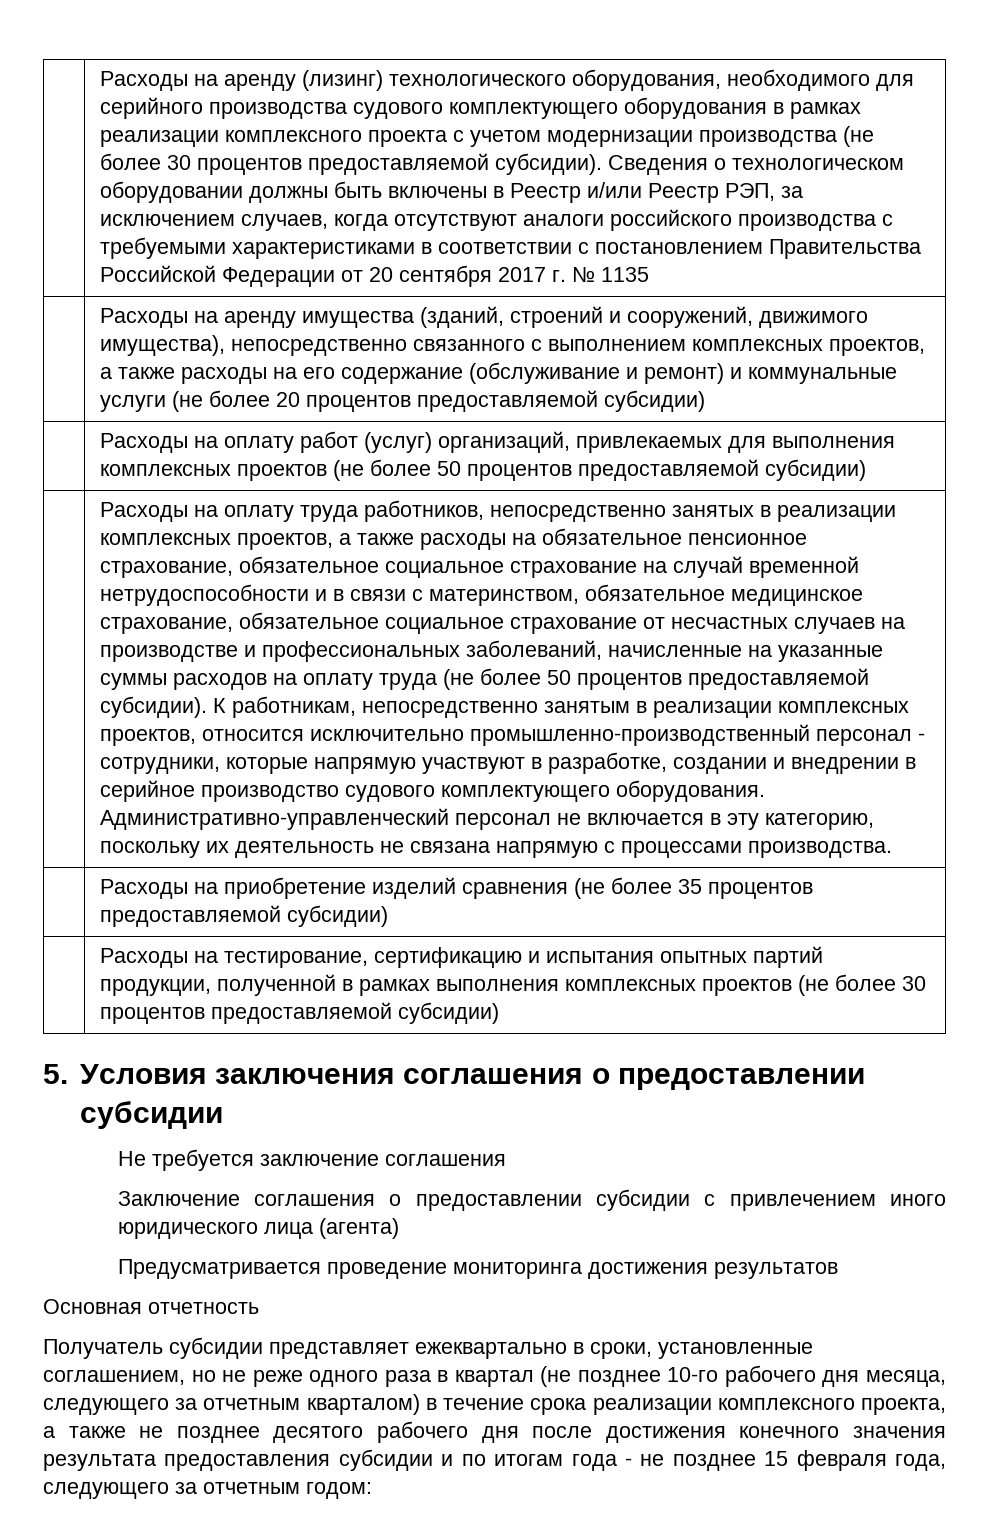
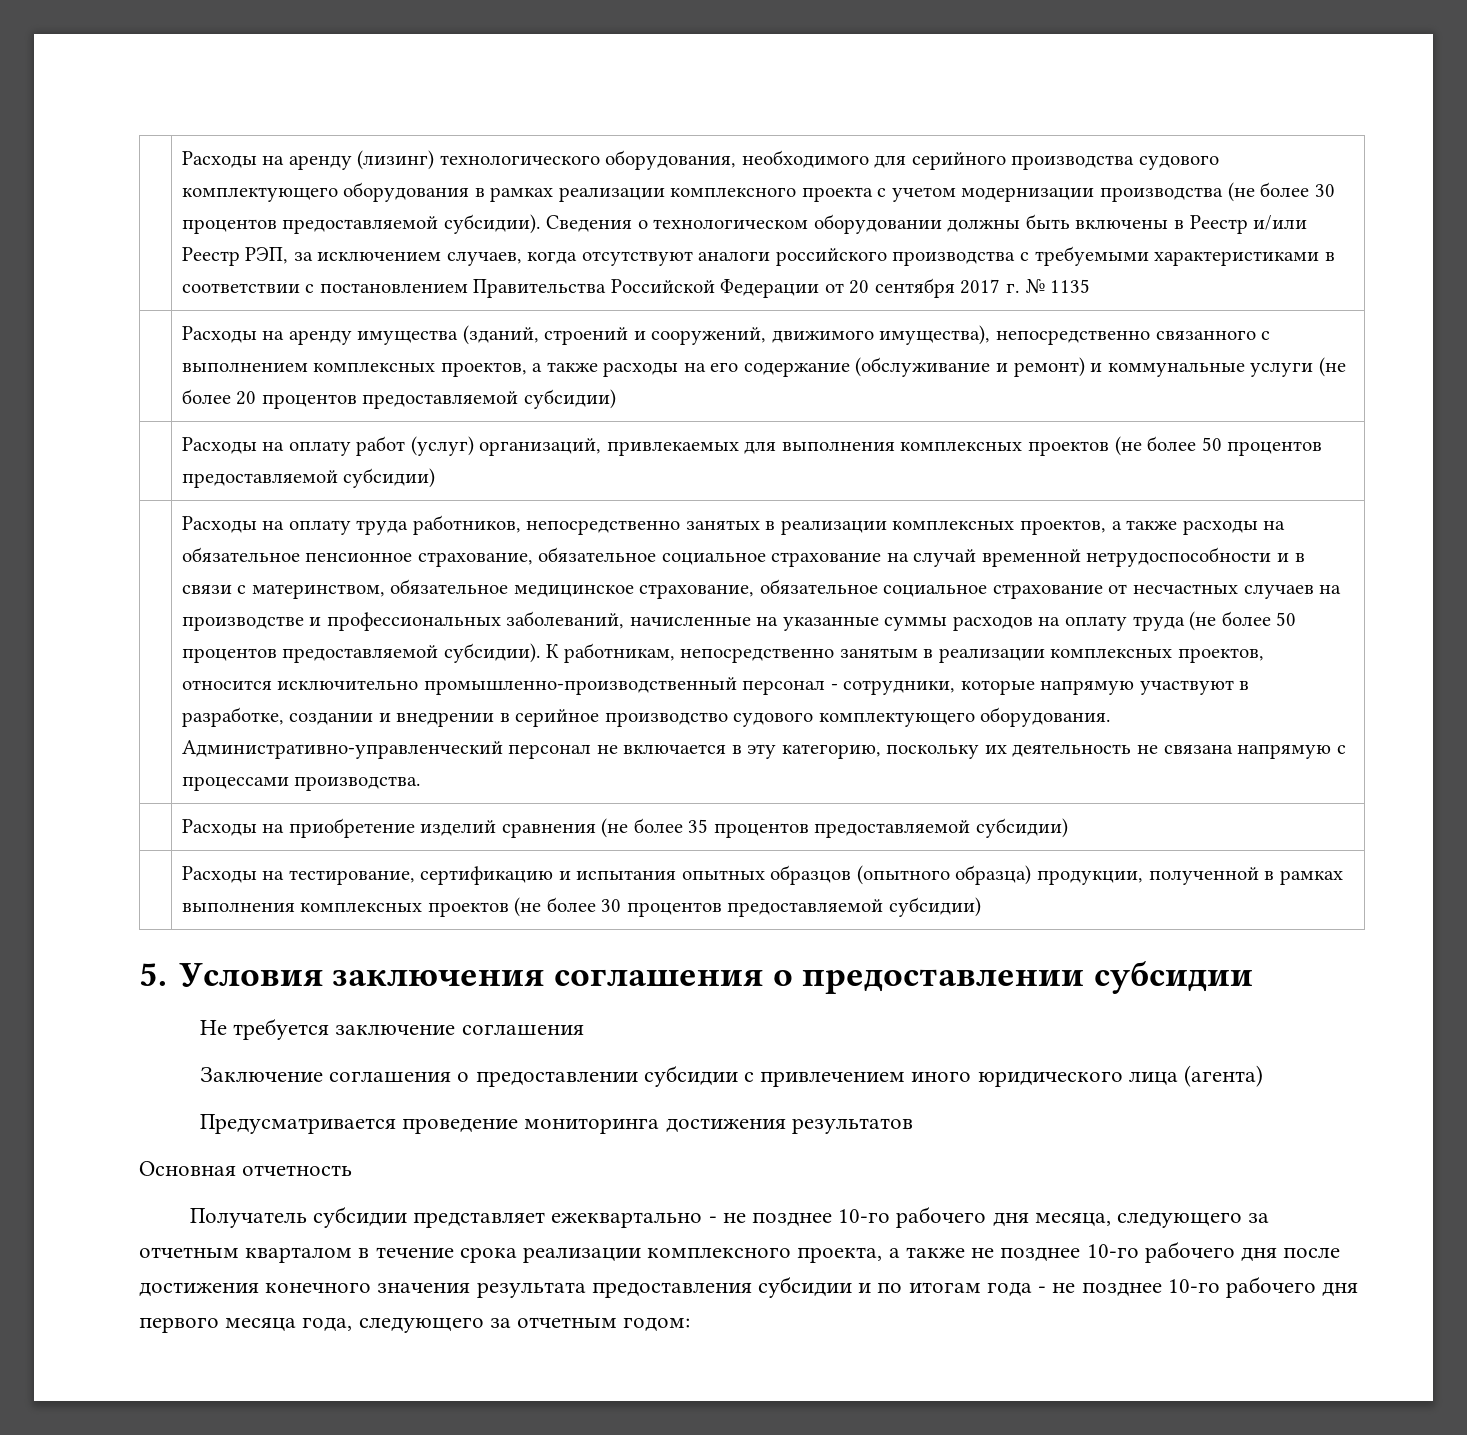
- | Расходы на тестирование, сертификацию и испытания опытных партий продукции, полученной в рамках выполнения комплексных проектов (не более 30 процентов предоставляемой субсидии)
+ | Расходы на тестирование, сертификацию и испытания опытных образцов (опытного образца) продукции, полученной в рамках выполнения комплексных проектов (не более 30 процентов предоставляемой субсидии)
- Получатель субсидии представляет ежеквартально в сроки, установленные соглашением, но не реже одного раза в квартал (не позднее 10-го рабочего дня месяца, следующего за отчетным кварталом) в течение срока реализации комплексного проекта, а также не позднее десятого рабочего дня после достижения конечного значения результата предоставления субсидии и по итогам года - не позднее 15 февраля года, следующего за отчетным годом:
+ Получатель субсидии представляет ежеквартально - не позднее 10-го рабочего дня месяца, следующего за отчетным кварталом в течение срока реализации комплексного проекта, а также не позднее 10-го рабочего дня после достижения конечного значения результата предоставления субсидии и по итогам года - не позднее 10-го рабочего дня первого месяца года, следующего за отчетным годом:

